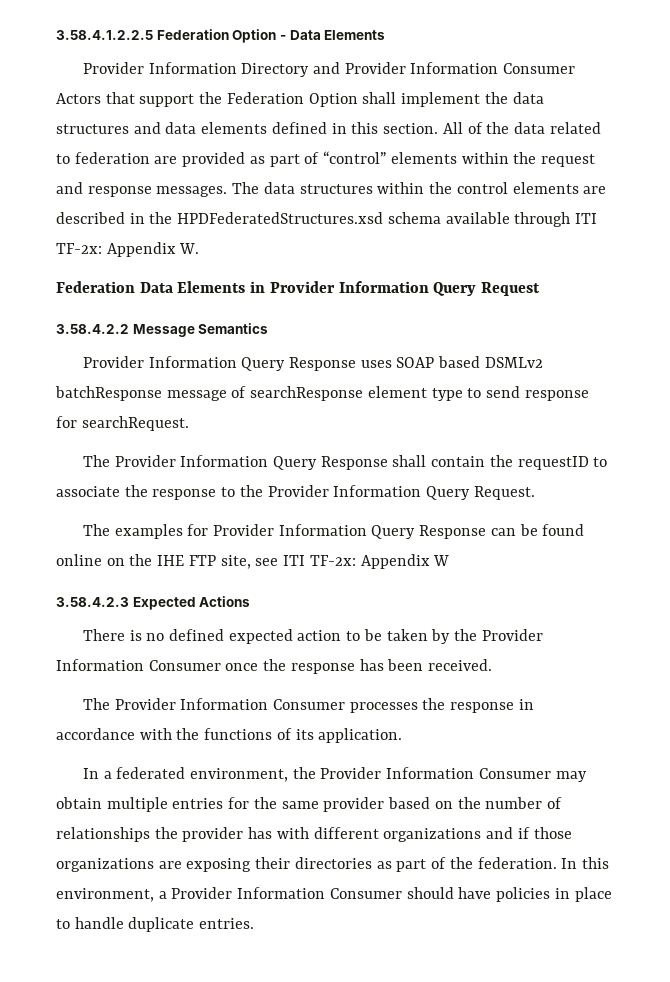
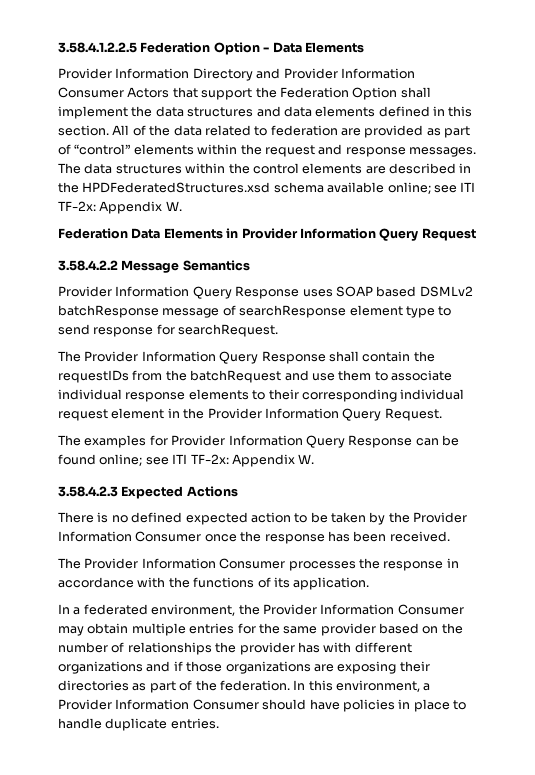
- The data structures within the control elements are described in the HPDFederatedStructures.xsd schema available through ITI TF-2x: Appendix W.
+ The data structures within the control elements are described in the HPDFederatedStructures.xsd schema available online; see ITI TF-2x: Appendix W.
- The Provider Information Query Response shall contain the requestID to associate the response to the Provider Information Query Request.
+ The Provider Information Query Response shall contain the requestIDs from the batchRequest and use them to associate individual response elements to their corresponding individual request element in the Provider Information Query Request.
- The examples for Provider Information Query Response can be found online on the IHE FTP site, see ITI TF-2x: Appendix W
+ The examples for Provider Information Query Response can be found online; see ITI TF-2x: Appendix W.

